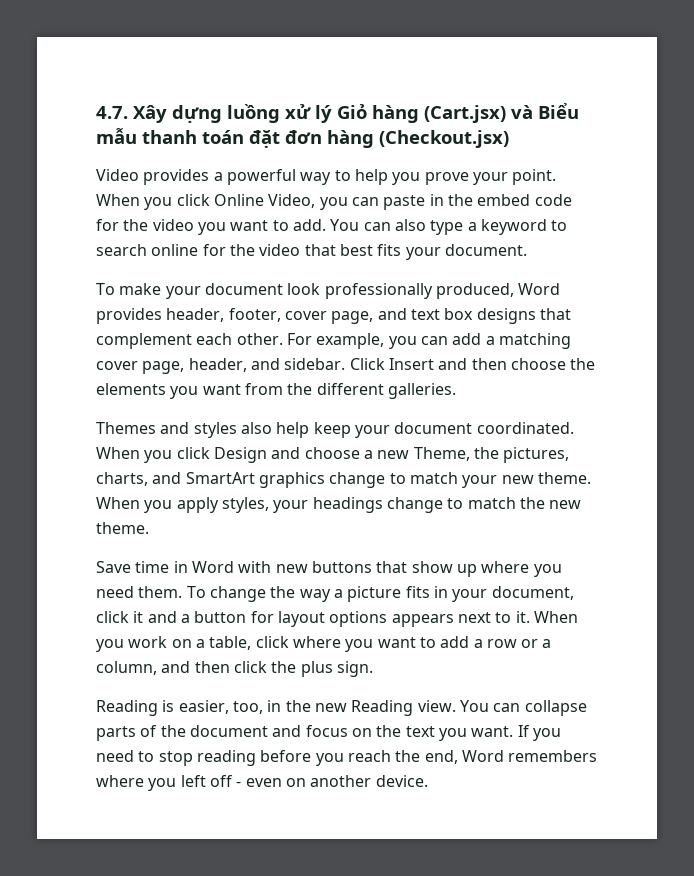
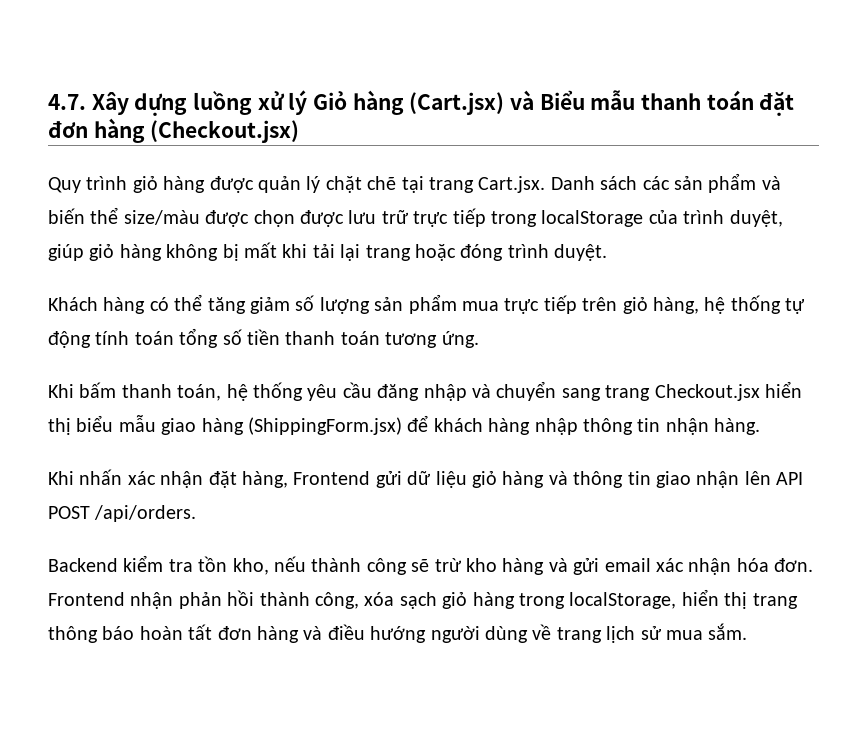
- Video provides a powerful way to help you prove your point. When you click Online Video, you can paste in the embed code for the video you want to add. You can also type a keyword to search online for the video that best fits your document.
- To make your document look professionally produced, Word provides header, footer, cover page, and text box designs that complement each other. For example, you can add a matching cover page, header, and sidebar. Click Insert and then choose the elements you want from the different galleries.
- Themes and styles also help keep your document coordinated. When you click Design and choose a new Theme, the pictures, charts, and SmartArt graphics change to match your new theme. When you apply styles, your headings change to match the new theme.
- Save time in Word with new buttons that show up where you need them. To change the way a picture fits in your document, click it and a button for layout options appears next to it. When you work on a table, click where you want to add a row or a column, and then click the plus sign.
- Reading is easier, too, in the new Reading view. You can collapse parts of the document and focus on the text you want. If you need to stop reading before you reach the end, Word remembers where you left off - even on another device.
+ Quy trình giỏ hàng được quản lý chặt chẽ tại trang Cart.jsx. Danh sách các sản phẩm và biến thể size/màu được chọn được lưu trữ trực tiếp trong localStorage của trình duyệt, giúp giỏ hàng không bị mất khi tải lại trang hoặc đóng trình duyệt.
+ Khách hàng có thể tăng giảm số lượng sản phẩm mua trực tiếp trên giỏ hàng, hệ thống tự động tính toán tổng số tiền thanh toán tương ứng.
+ Khi bấm thanh toán, hệ thống yêu cầu đăng nhập và chuyển sang trang Checkout.jsx hiển thị biểu mẫu giao hàng (ShippingForm.jsx) để khách hàng nhập thông tin nhận hàng.
+ Khi nhấn xác nhận đặt hàng, Frontend gửi dữ liệu giỏ hàng và thông tin giao nhận lên API POST /api/orders.
+ Backend kiểm tra tồn kho, nếu thành công sẽ trừ kho hàng và gửi email xác nhận hóa đơn. Frontend nhận phản hồi thành công, xóa sạch giỏ hàng trong localStorage, hiển thị trang thông báo hoàn tất đơn hàng và điều hướng người dùng về trang lịch sử mua sắm.

